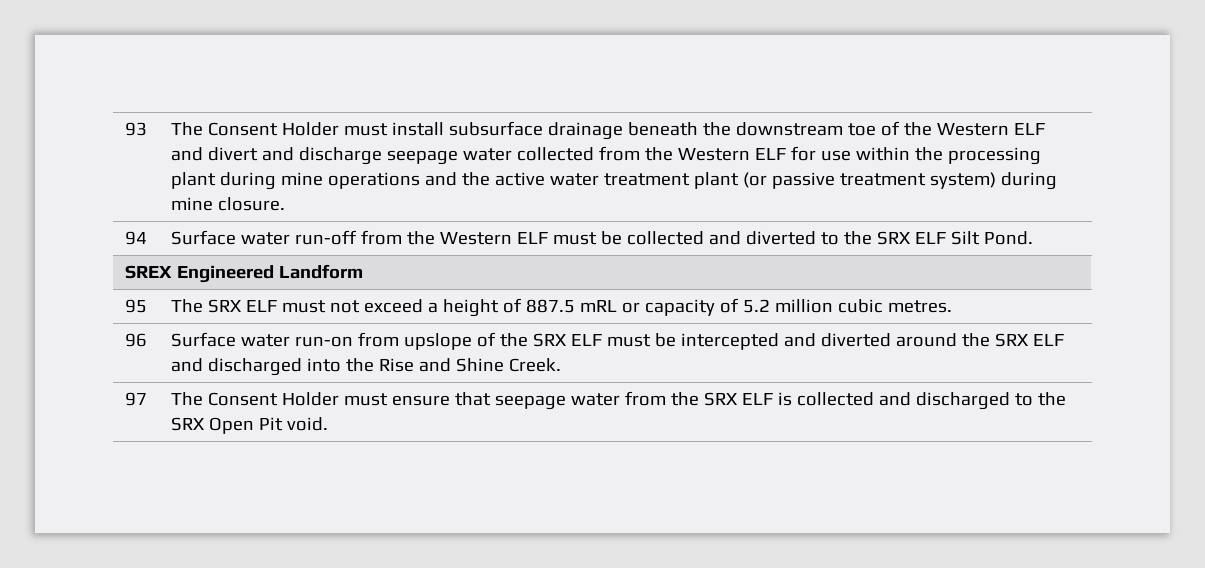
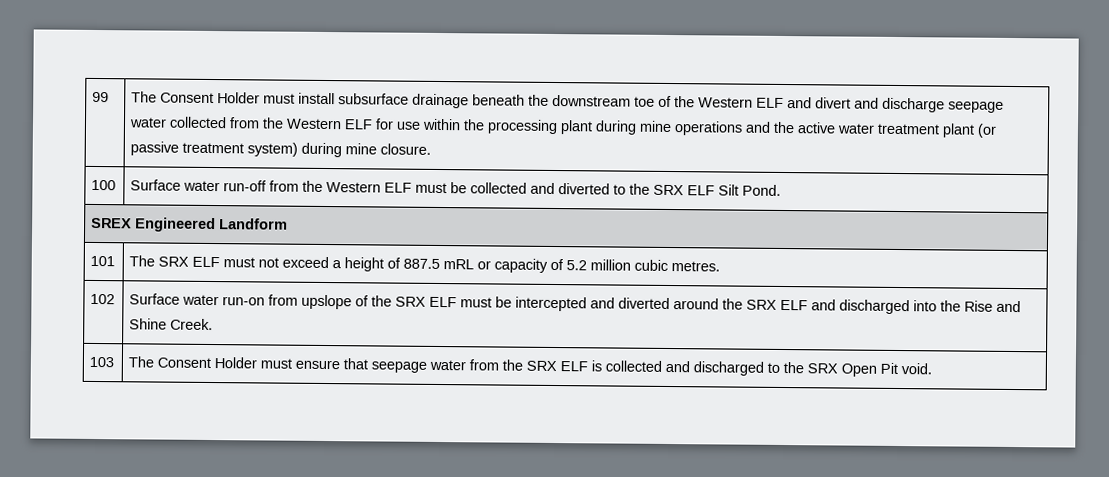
- 93
+ 99
- 94 | Surface water run-off from the Western ELF must be collected and diverted to the SRX ELF Silt Pond.
+ 100 | Surface water run-off from the Western ELF must be collected and diverted to the SRX ELF Silt Pond.
- 95 | The SRX ELF must not exceed a height of 887.5 mRL or capacity of 5.2 million cubic metres.
+ 101 | The SRX ELF must not exceed a height of 887.5 mRL or capacity of 5.2 million cubic metres.
- 96 | Surface water run-on from upslope of the SRX ELF must be intercepted and diverted around the SRX ELF and discharged into the Rise and Shine Creek.
+ 102 | Surface water run-on from upslope of the SRX ELF must be intercepted and diverted around the SRX ELF and discharged into the Rise and Shine Creek.
- 97 | The Consent Holder must ensure that seepage water from the SRX ELF is collected and discharged to the SRX Open Pit void.
+ 103 | The Consent Holder must ensure that seepage water from the SRX ELF is collected and discharged to the SRX Open Pit void.

